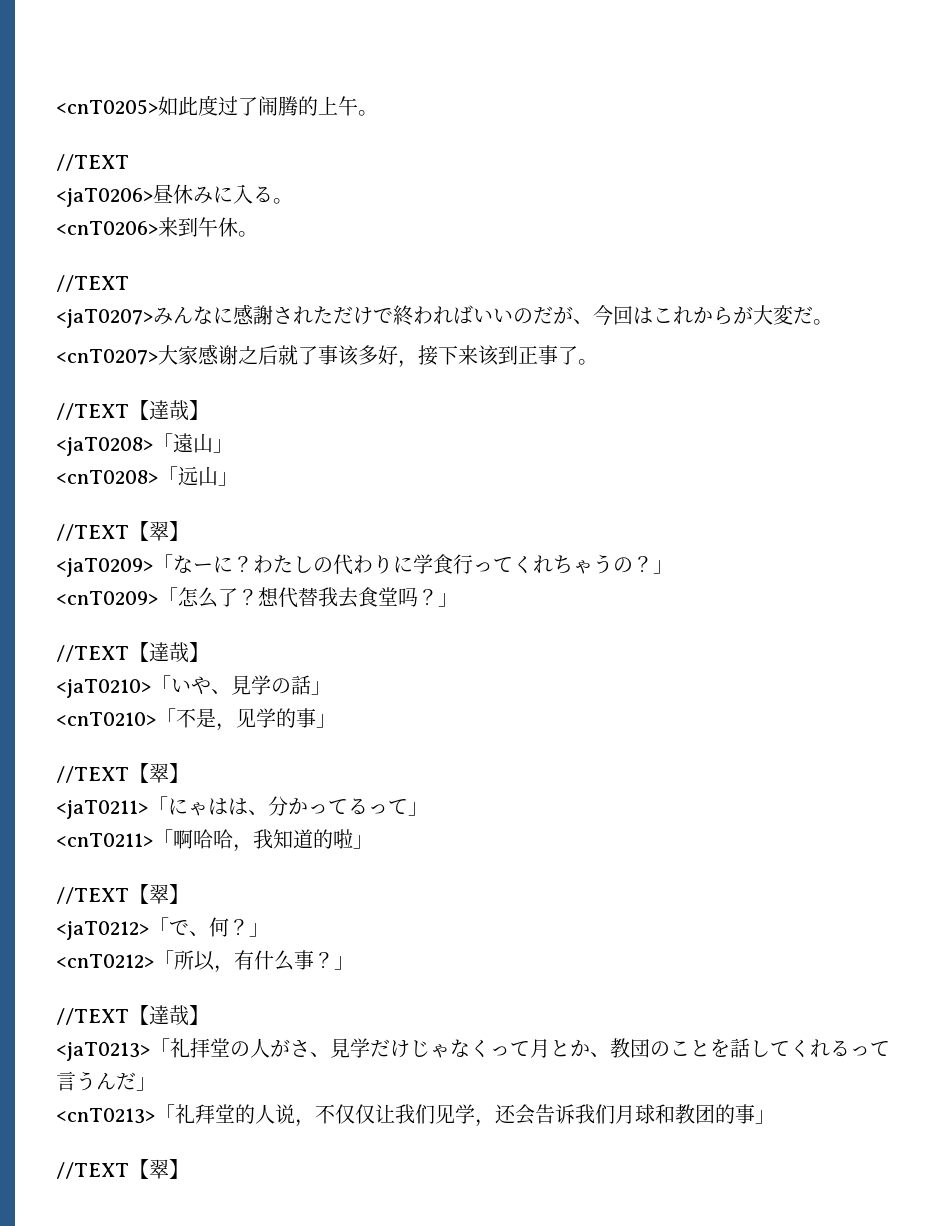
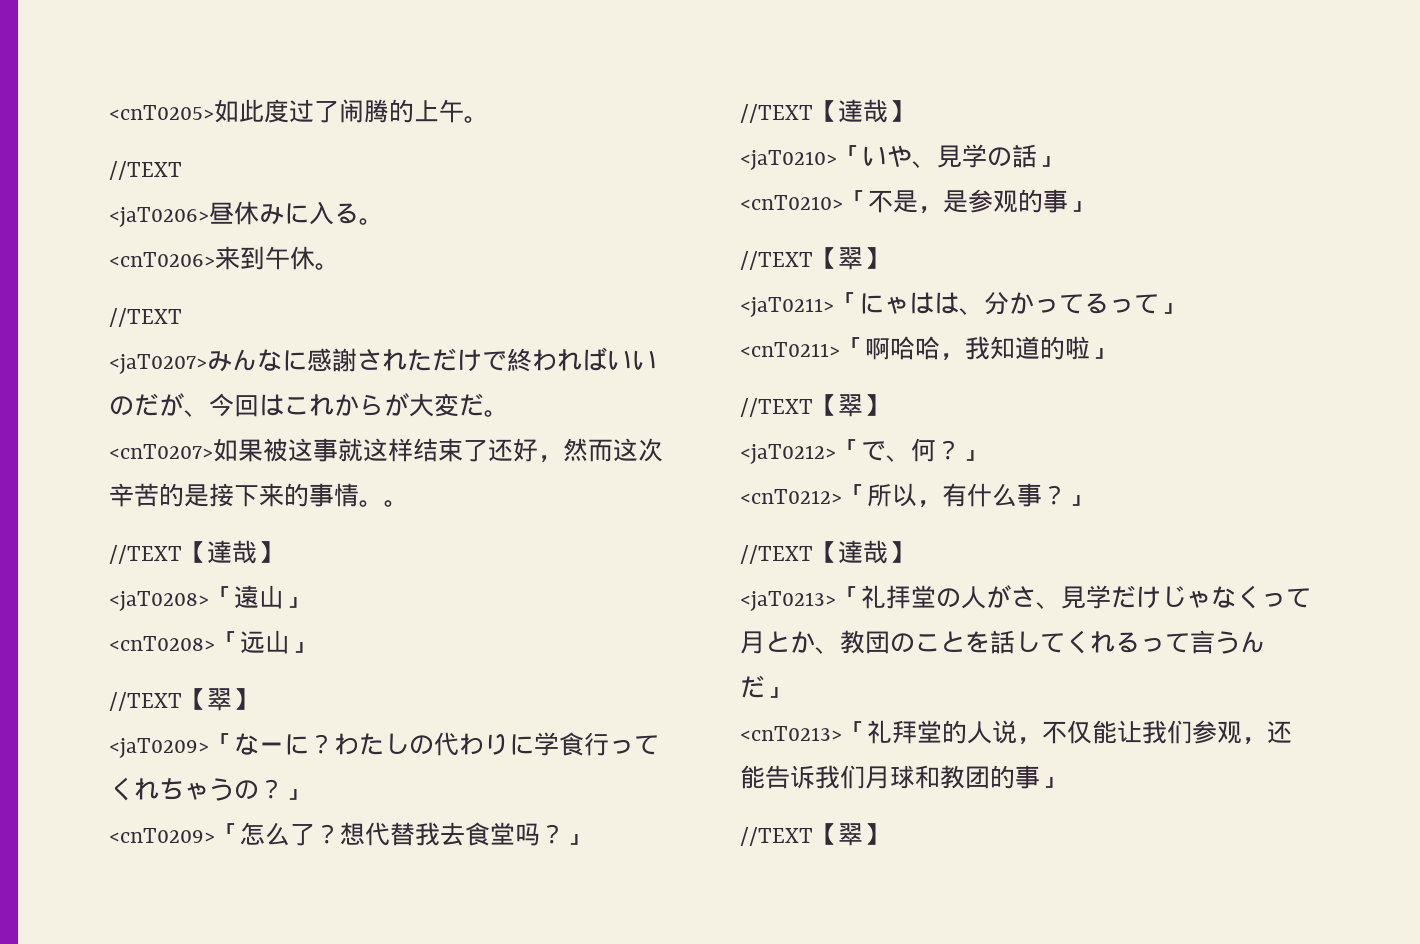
- <cnT0207>大家感谢之后就了事该多好，接下来该到正事了。
+ <cnT0207>如果被这事就这样结束了还好，然而这次辛苦的是接下来的事情。。
- <cnT0210>「不是，见学的事」
+ <cnT0210>「不是，是参观的事」
- <cnT0213>「礼拜堂的人说，不仅仅让我们见学，还会告诉我们月球和教团的事」
+ <cnT0213>「礼拜堂的人说，不仅能让我们参观，还能告诉我们月球和教团的事」

